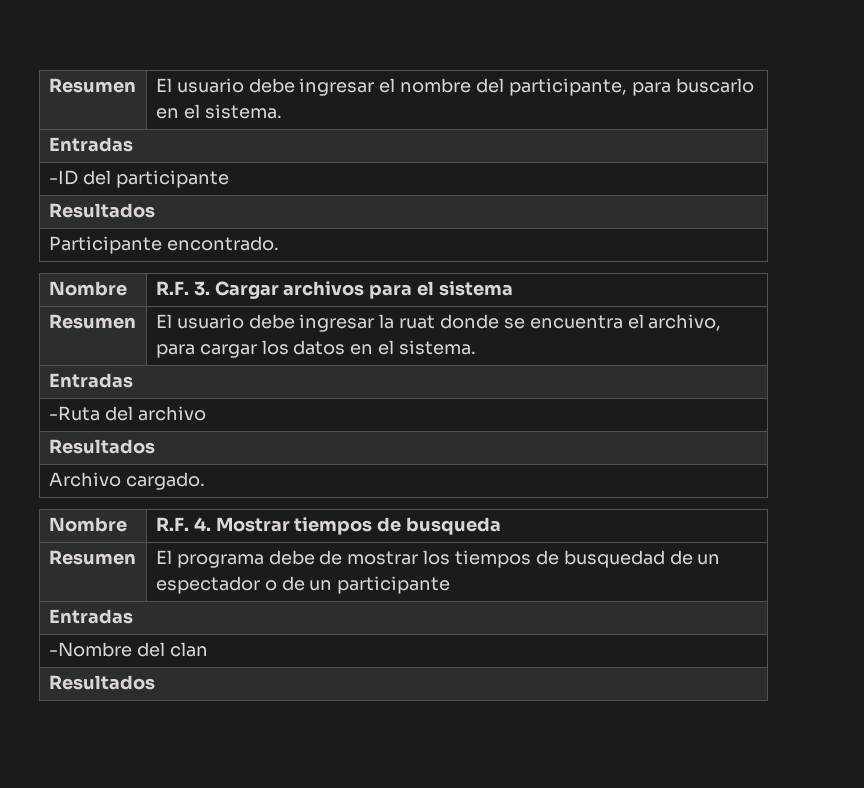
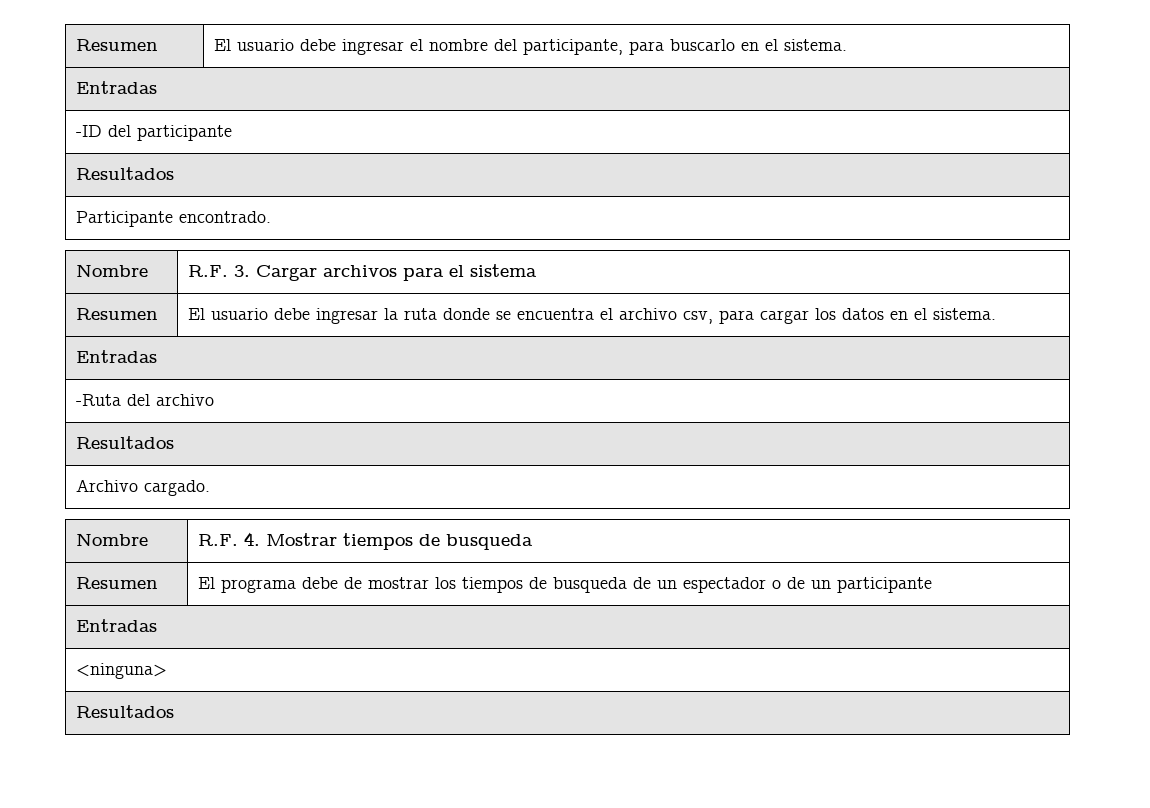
- Resumen | El usuario debe ingresar la ruat donde se encuentra el archivo, para cargar los datos en el sistema.
+ Resumen | El usuario debe ingresar la ruta donde se encuentra el archivo csv, para cargar los datos en el sistema.
- Resumen | El programa debe de mostrar los tiempos de busquedad de un espectador o de un participante
+ Resumen | El programa debe de mostrar los tiempos de busqueda de un espectador o de un participante
- -Nombre del clan
+ <ninguna>

